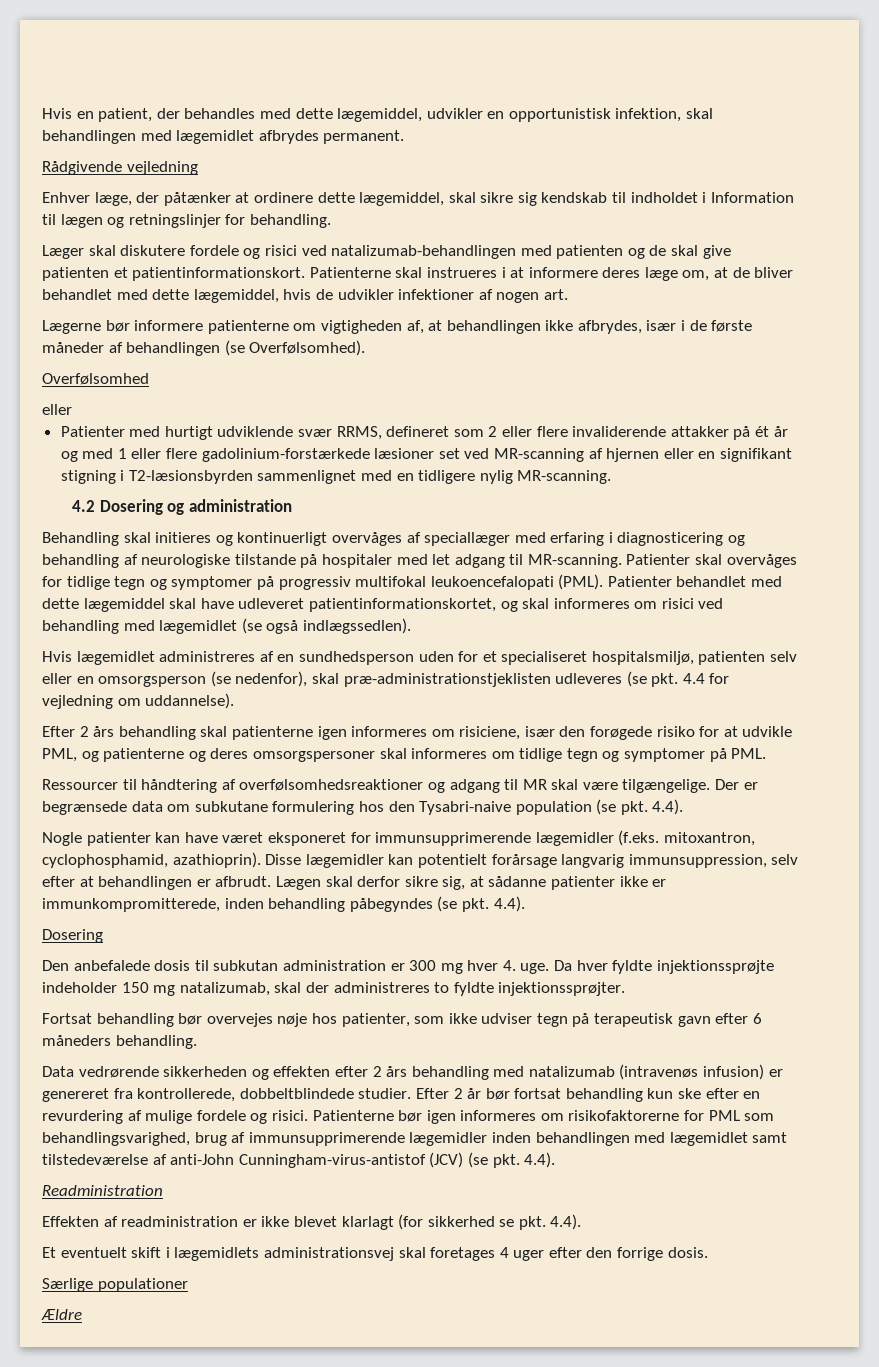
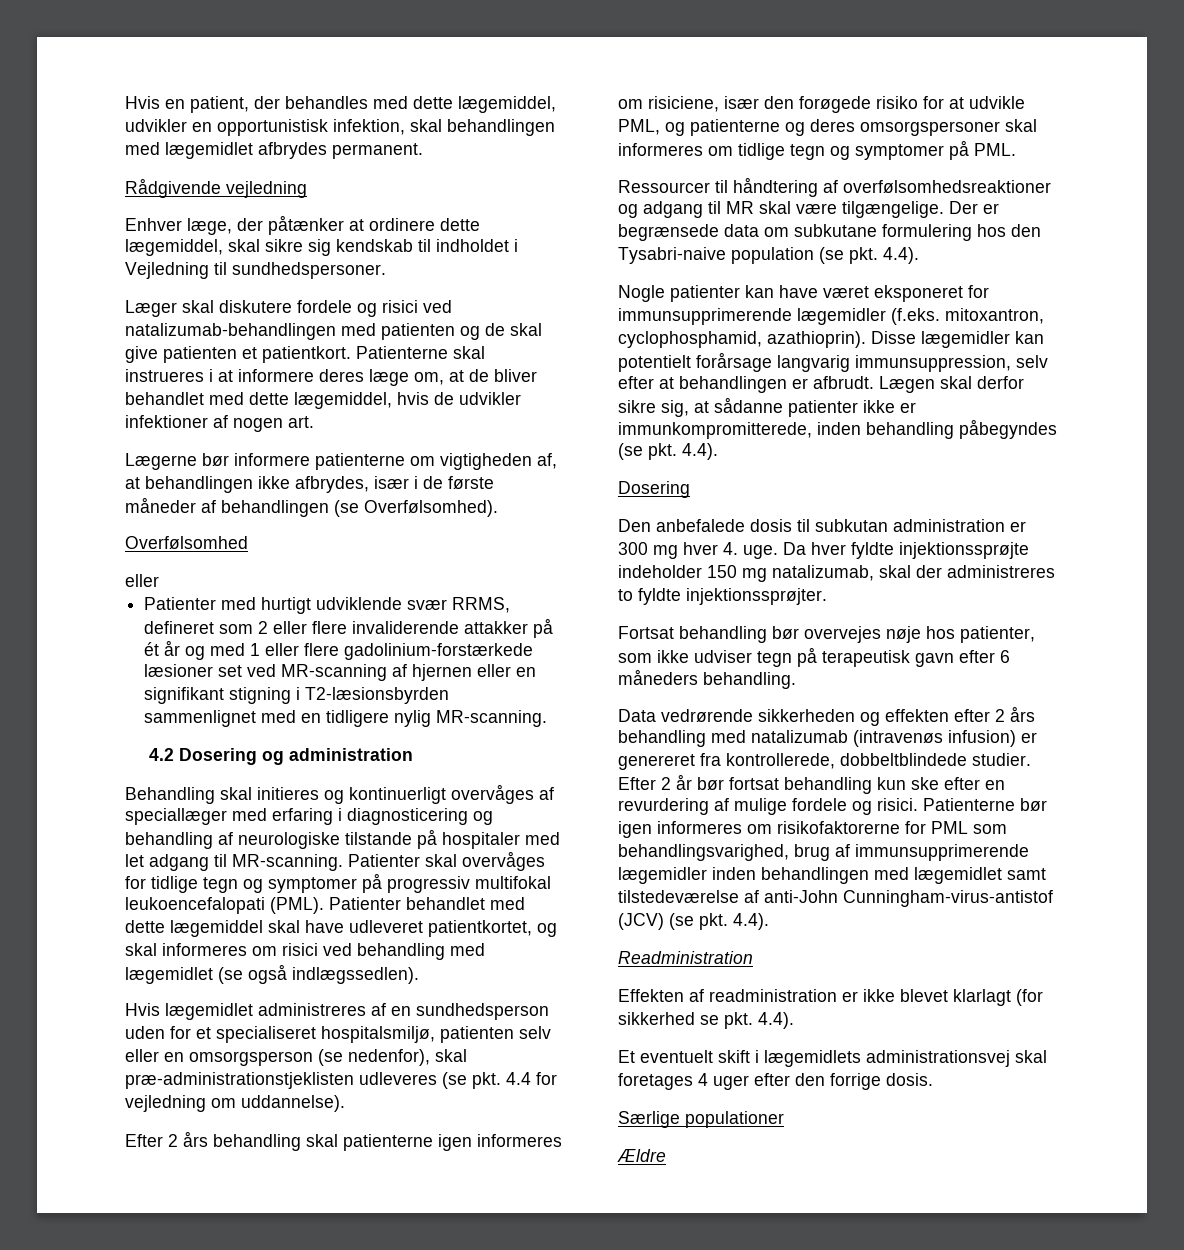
- Enhver læge, der påtænker at ordinere dette lægemiddel, skal sikre sig kendskab til indholdet i Information til lægen og retningslinjer for behandling.
+ Enhver læge, der påtænker at ordinere dette lægemiddel, skal sikre sig kendskab til indholdet i Vejledning til sundhedspersoner.
- Læger skal diskutere fordele og risici ved natalizumab-behandlingen med patienten og de skal give patienten et patientinformationskort.
+ Læger skal diskutere fordele og risici ved natalizumab-behandlingen med patienten og de skal give patienten et patientkort.
- Patienter behandlet med dette lægemiddel skal have udleveret patientinformationskortet, og skal informeres om risici ved behandling med lægemidlet (se også indlægssedlen).
+ Patienter behandlet med dette lægemiddel skal have udleveret patientkortet, og skal informeres om risici ved behandling med lægemidlet (se også indlægssedlen).

